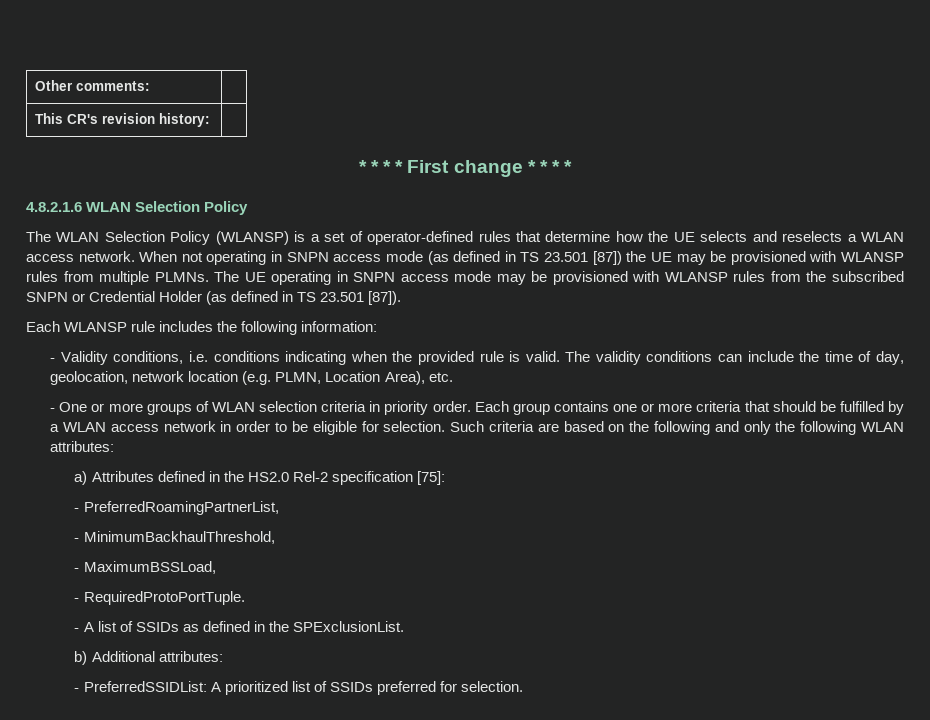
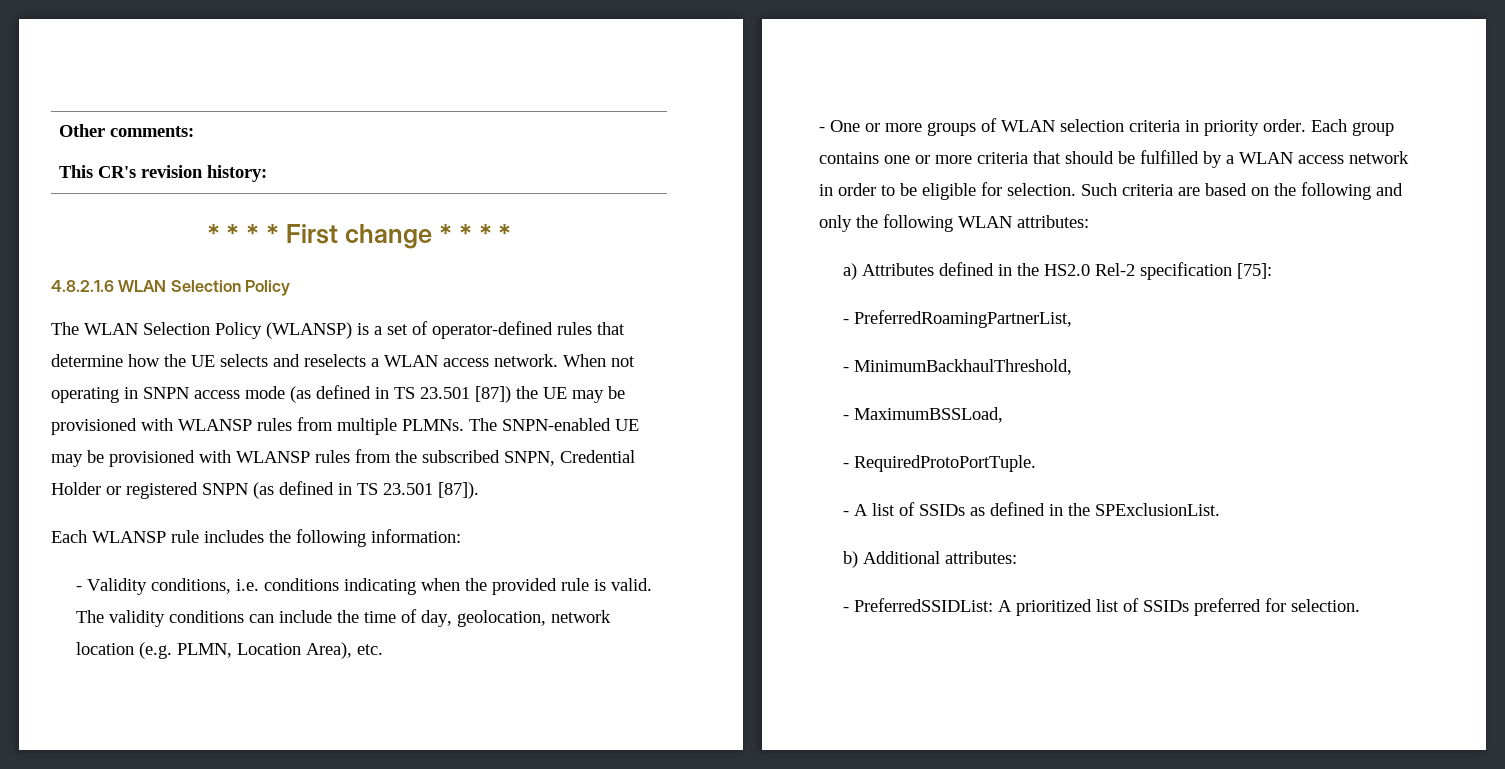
- The UE operating in SNPN access mode may be provisioned with WLANSP rules from the subscribed SNPN or Credential Holder (as defined in TS 23.501 [87]).
+ The SNPN-enabled UE may be provisioned with WLANSP rules from the subscribed SNPN, Credential Holder or registered SNPN (as defined in TS 23.501 [87]).

